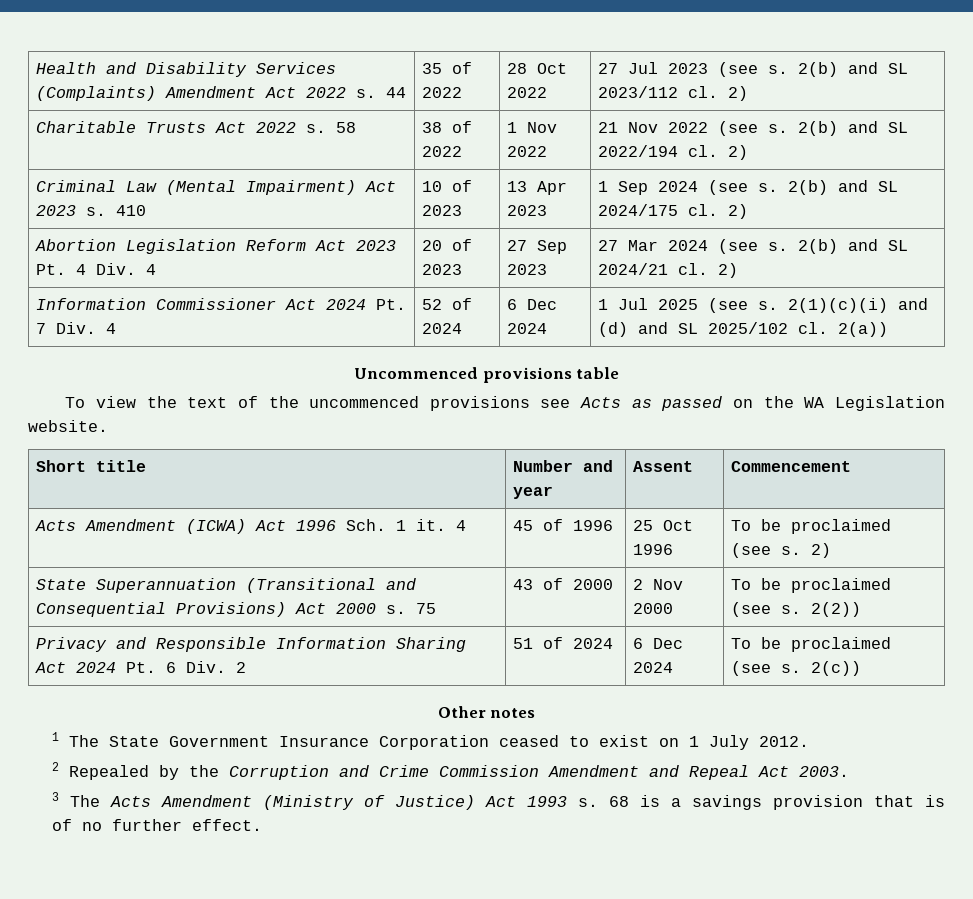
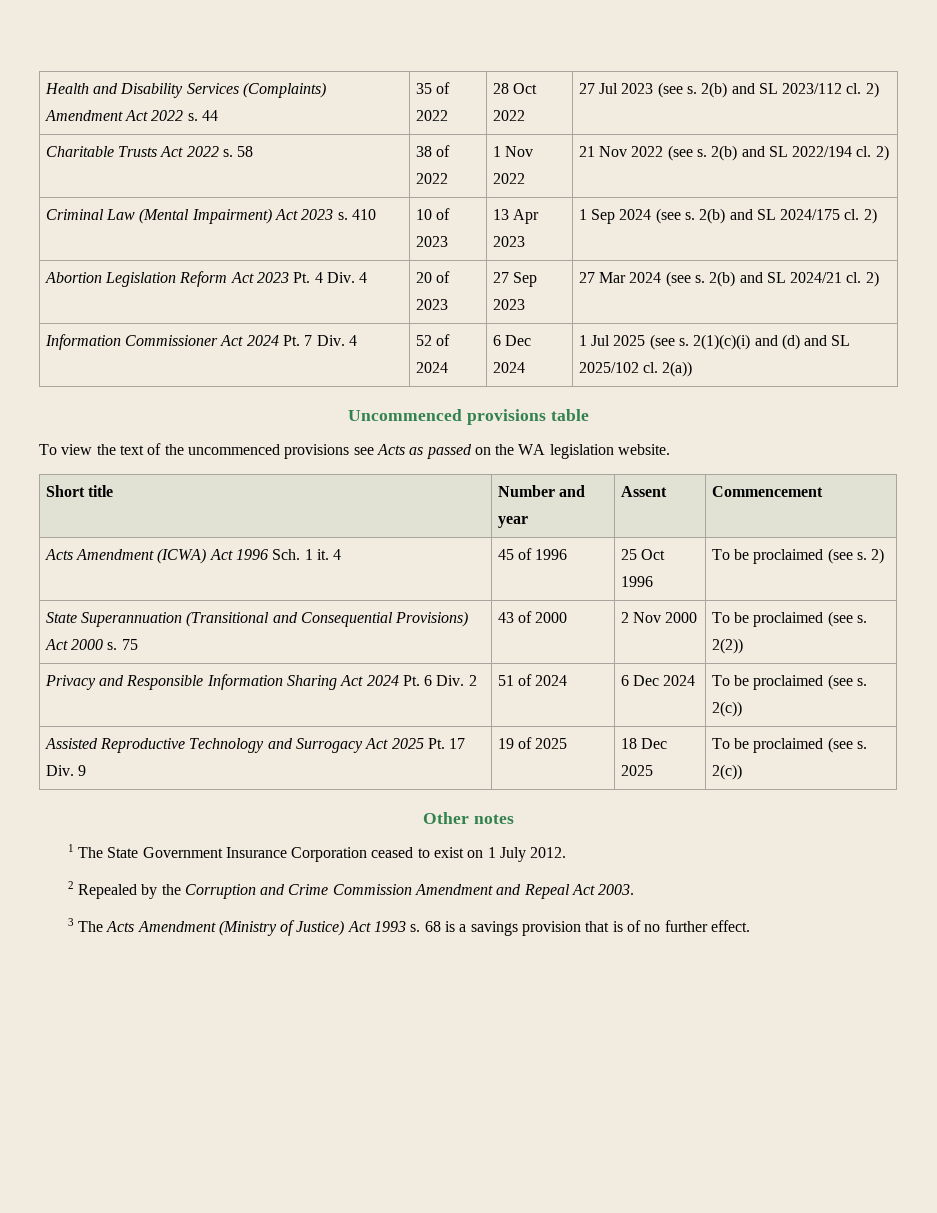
- To view the text of the uncommenced provisions see Acts as passed on the WA Legislation website.
+ To view the text of the uncommenced provisions see Acts as passed on the WA legislation website.
+ Assisted Reproductive Technology and Surrogacy Act 2025 Pt. 17 Div. 9 | 19 of 2025 | 18 Dec 2025 | To be proclaimed (see s. 2(c))

